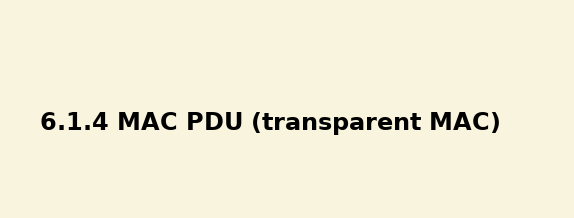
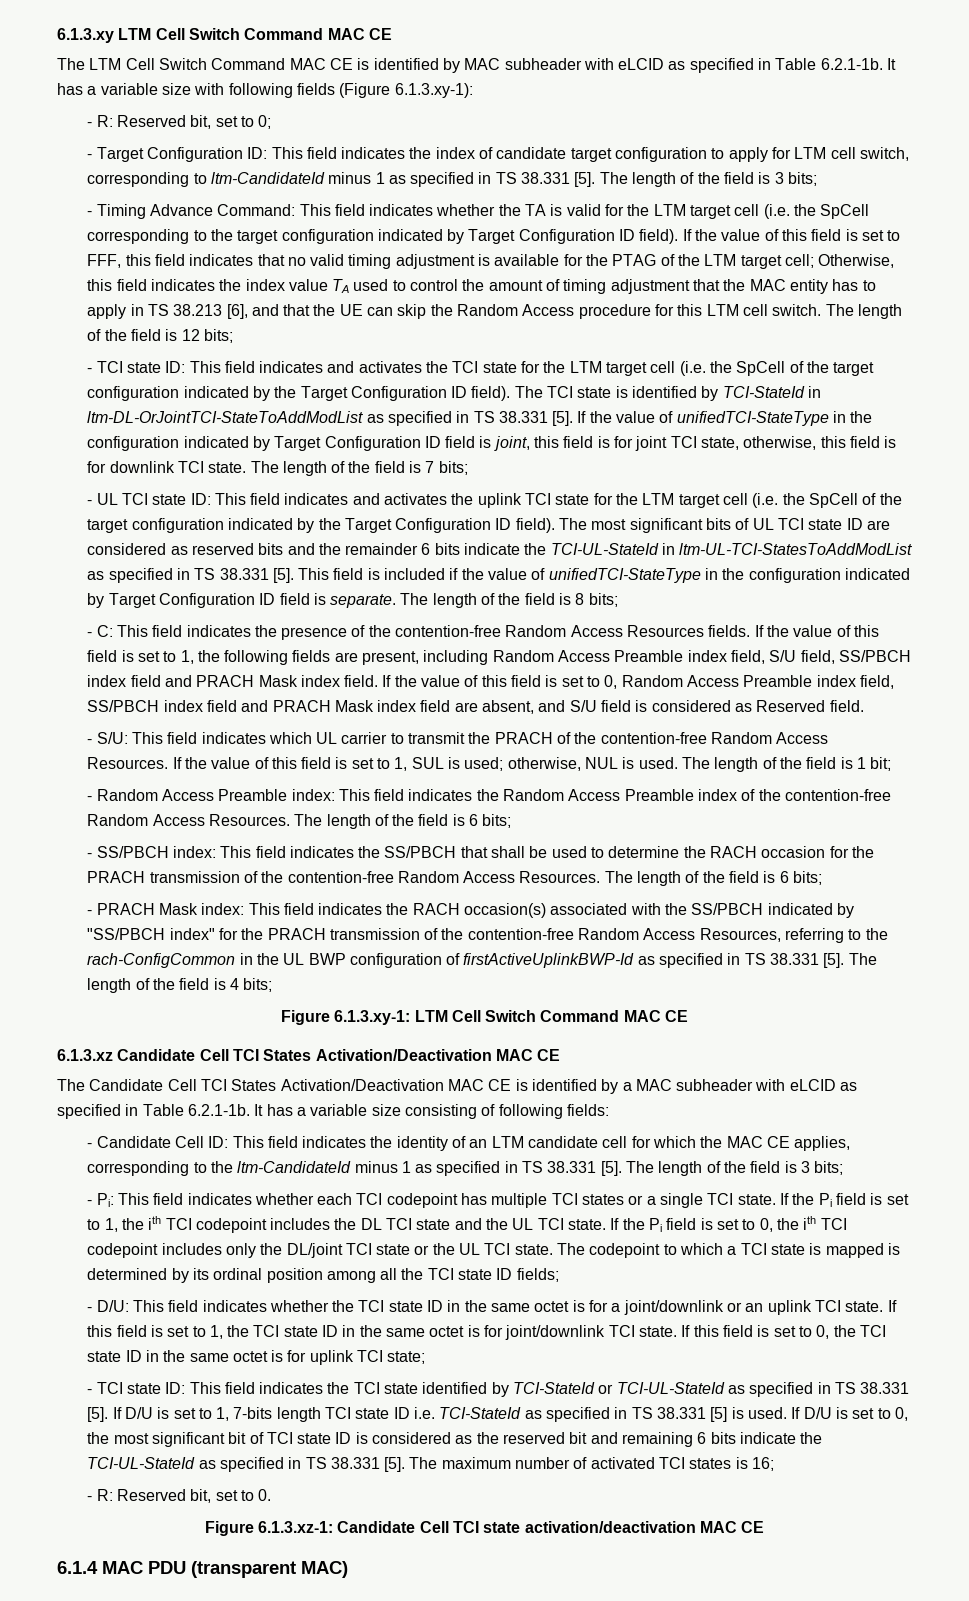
+ 6.1.3.xy LTM Cell Switch Command MAC CE
+ The LTM Cell Switch Command MAC CE is identified by MAC subheader with eLCID as specified in Table 6.2.1-1b. It has a variable size with following fields (Figure 6.1.3.xy-1):
+ - R: Reserved bit, set to 0;
+ - Target Configuration ID: This field indicates the index of candidate target configuration to apply for LTM cell switch, corresponding to ltm-CandidateId minus 1 as specified in TS 38.331 [5]. The length of the field is 3 bits;
+ - Timing Advance Command: This field indicates whether the TA is valid for the LTM target cell (i.e. the SpCell corresponding to the target configuration indicated by Target Configuration ID field). If the value of this field is set to FFF, this field indicates that no valid timing adjustment is available for the PTAG of the LTM target cell; Otherwise, this field indicates the index value TA used to control the amount of timing adjustment that the MAC entity has to apply in TS 38.213 [6], and that the UE can skip the Random Access procedure for this LTM cell switch. The length of the field is 12 bits;
+ - TCI state ID: This field indicates and activates the TCI state for the LTM target cell (i.e. the SpCell of the target configuration indicated by the Target Configuration ID field). The TCI state is identified by TCI-StateId in ltm-DL-OrJointTCI-StateToAddModList as specified in TS 38.331 [5]. If the value of unifiedTCI-StateType in the configuration indicated by Target Configuration ID field is joint, this field is for joint TCI state, otherwise, this field is for downlink TCI state. The length of the field is 7 bits;
+ - UL TCI state ID: This field indicates and activates the uplink TCI state for the LTM target cell (i.e. the SpCell of the target configuration indicated by the Target Configuration ID field). The most significant bits of UL TCI state ID are considered as reserved bits and the remainder 6 bits indicate the TCI-UL-StateId in ltm-UL-TCI-StatesToAddModList as specified in TS 38.331 [5]. This field is included if the value of unifiedTCI-StateType in the configuration indicated by Target Configuration ID field is separate. The length of the field is 8 bits;
+ - C: This field indicates the presence of the contention-free Random Access Resources fields. If the value of this field is set to 1, the following fields are present, including Random Access Preamble index field, S/U field, SS/PBCH index field and PRACH Mask index field. If the value of this field is set to 0, Random Access Preamble index field, SS/PBCH index field and PRACH Mask index field are absent, and S/U field is considered as Reserved field.
+ - S/U: This field indicates which UL carrier to transmit the PRACH of the contention-free Random Access Resources. If the value of this field is set to 1, SUL is used; otherwise, NUL is used. The length of the field is 1 bit;
+ - Random Access Preamble index: This field indicates the Random Access Preamble index of the contention-free Random Access Resources. The length of the field is 6 bits;
+ - SS/PBCH index: This field indicates the SS/PBCH that shall be used to determine the RACH occasion for the PRACH transmission of the contention-free Random Access Resources. The length of the field is 6 bits;
+ - PRACH Mask index: This field indicates the RACH occasion(s) associated with the SS/PBCH indicated by "SS/PBCH index" for the PRACH transmission of the contention-free Random Access Resources, referring to the rach-ConfigCommon in the UL BWP configuration of firstActiveUplinkBWP-Id as specified in TS 38.331 [5]. The length of the field is 4 bits;
+ Figure 6.1.3.xy-1: LTM Cell Switch Command MAC CE
+ 6.1.3.xz Candidate Cell TCI States Activation/Deactivation MAC CE
+ The Candidate Cell TCI States Activation/Deactivation MAC CE is identified by a MAC subheader with eLCID as specified in Table 6.2.1-1b. It has a variable size consisting of following fields:
+ - Candidate Cell ID: This field indicates the identity of an LTM candidate cell for which the MAC CE applies, corresponding to the ltm-CandidateId minus 1 as specified in TS 38.331 [5]. The length of the field is 3 bits;
+ - Pi: This field indicates whether each TCI codepoint has multiple TCI states or a single TCI state. If the Pi field is set to 1, the ith TCI codepoint includes the DL TCI state and the UL TCI state. If the Pi field is set to 0, the ith TCI codepoint includes only the DL/joint TCI state or the UL TCI state. The codepoint to which a TCI state is mapped is determined by its ordinal position among all the TCI state ID fields;
+ - D/U: This field indicates whether the TCI state ID in the same octet is for a joint/downlink or an uplink TCI state. If this field is set to 1, the TCI state ID in the same octet is for joint/downlink TCI state. If this field is set to 0, the TCI state ID in the same octet is for uplink TCI state;
+ - TCI state ID: This field indicates the TCI state identified by TCI-StateId or TCI-UL-StateId as specified in TS 38.331 [5]. If D/U is set to 1, 7-bits length TCI state ID i.e. TCI-StateId as specified in TS 38.331 [5] is used. If D/U is set to 0, the most significant bit of TCI state ID is considered as the reserved bit and remaining 6 bits indicate the TCI-UL-StateId as specified in TS 38.331 [5]. The maximum number of activated TCI states is 16;
+ - R: Reserved bit, set to 0.
+ Figure 6.1.3.xz-1: Candidate Cell TCI state activation/deactivation MAC CE

